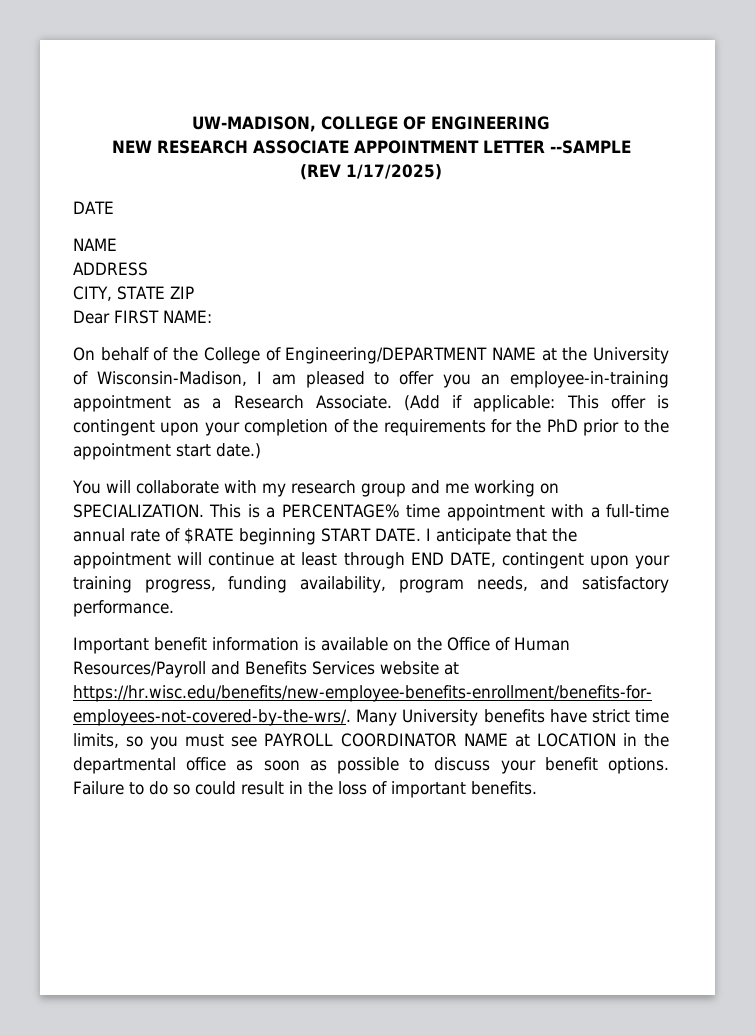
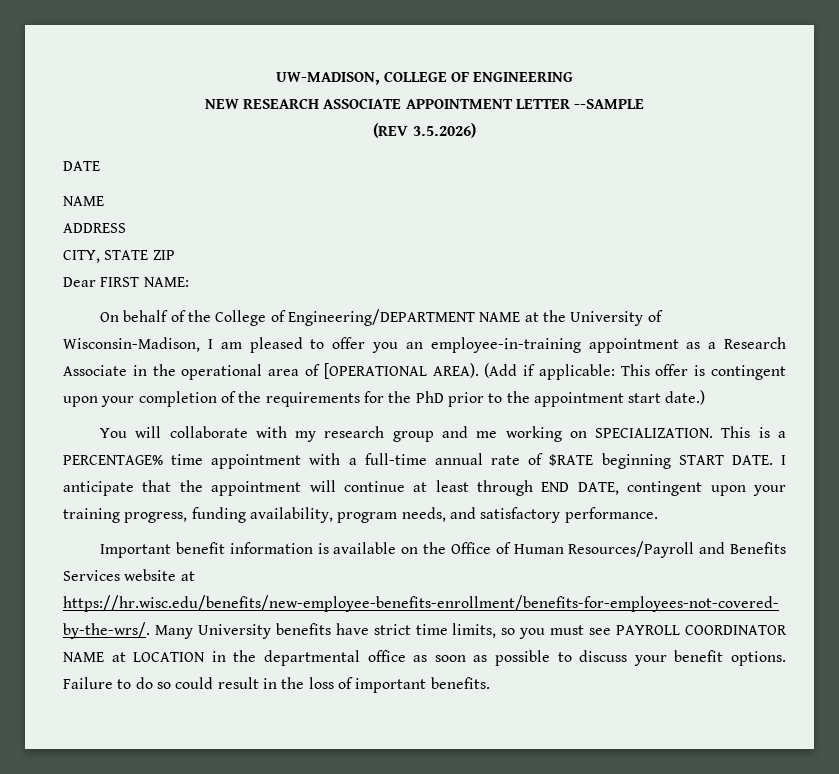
- (REV 1/17/2025)
+ (REV 3.5.2026)
- On behalf of the College of Engineering/DEPARTMENT NAME at the University of Wisconsin-Madison, I am pleased to offer you an employee-in-training appointment as a Research Associate.
+ On behalf of the College of Engineering/DEPARTMENT NAME at the University of Wisconsin-Madison, I am pleased to offer you an employee-in-training appointment as a Research Associate in the operational area of [OPERATIONAL AREA).

